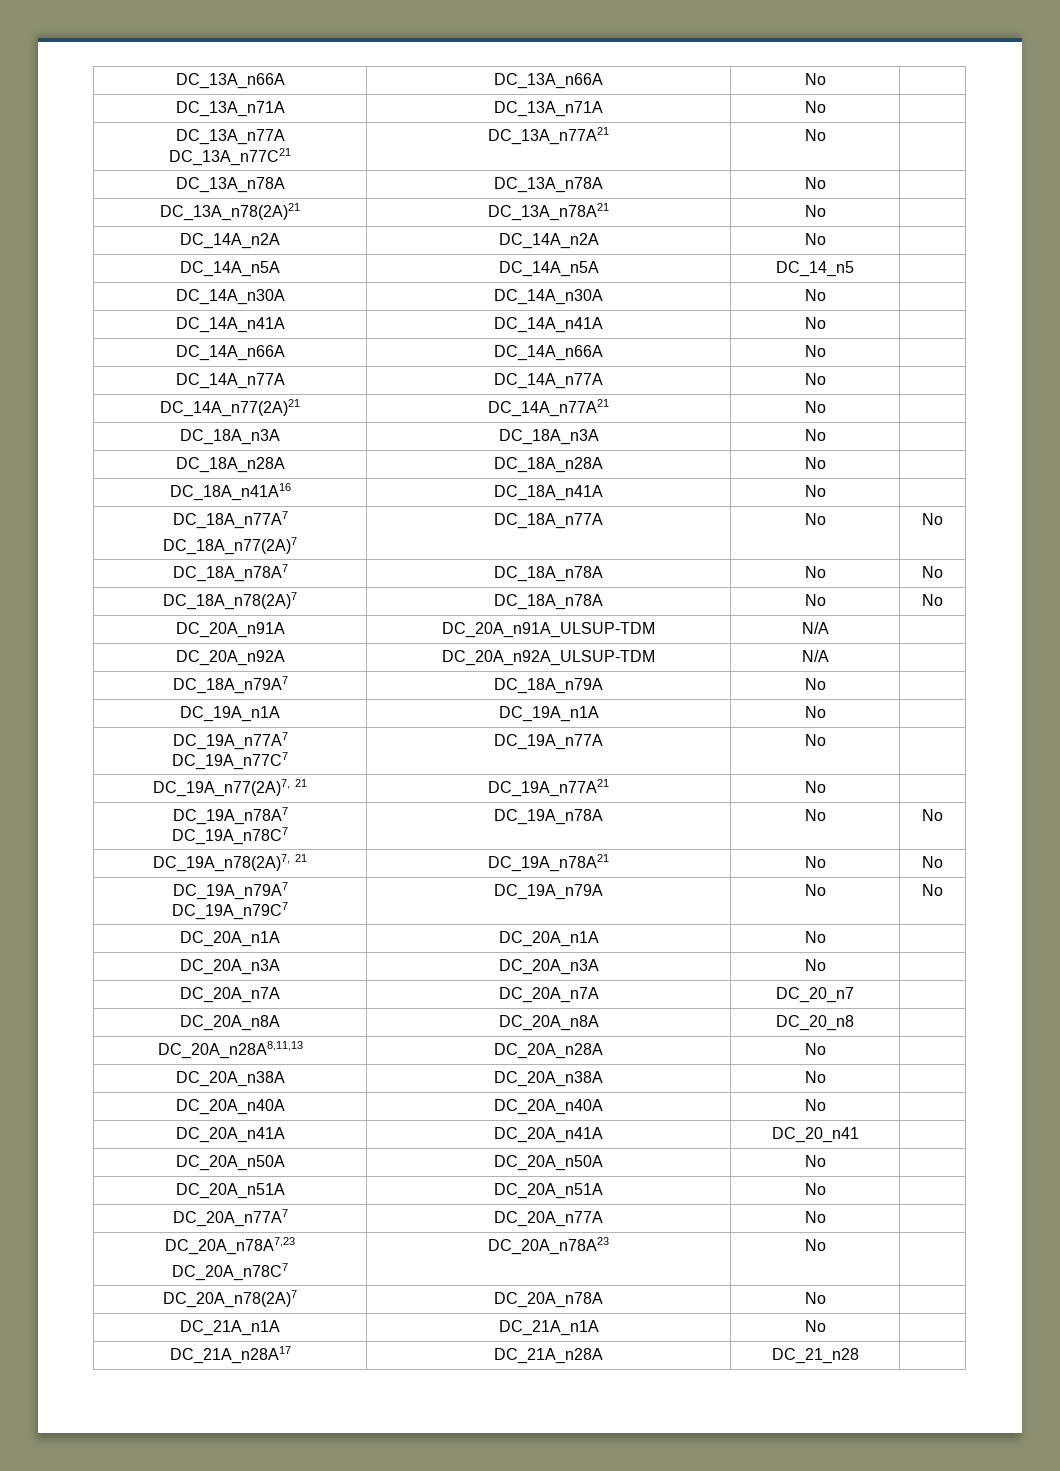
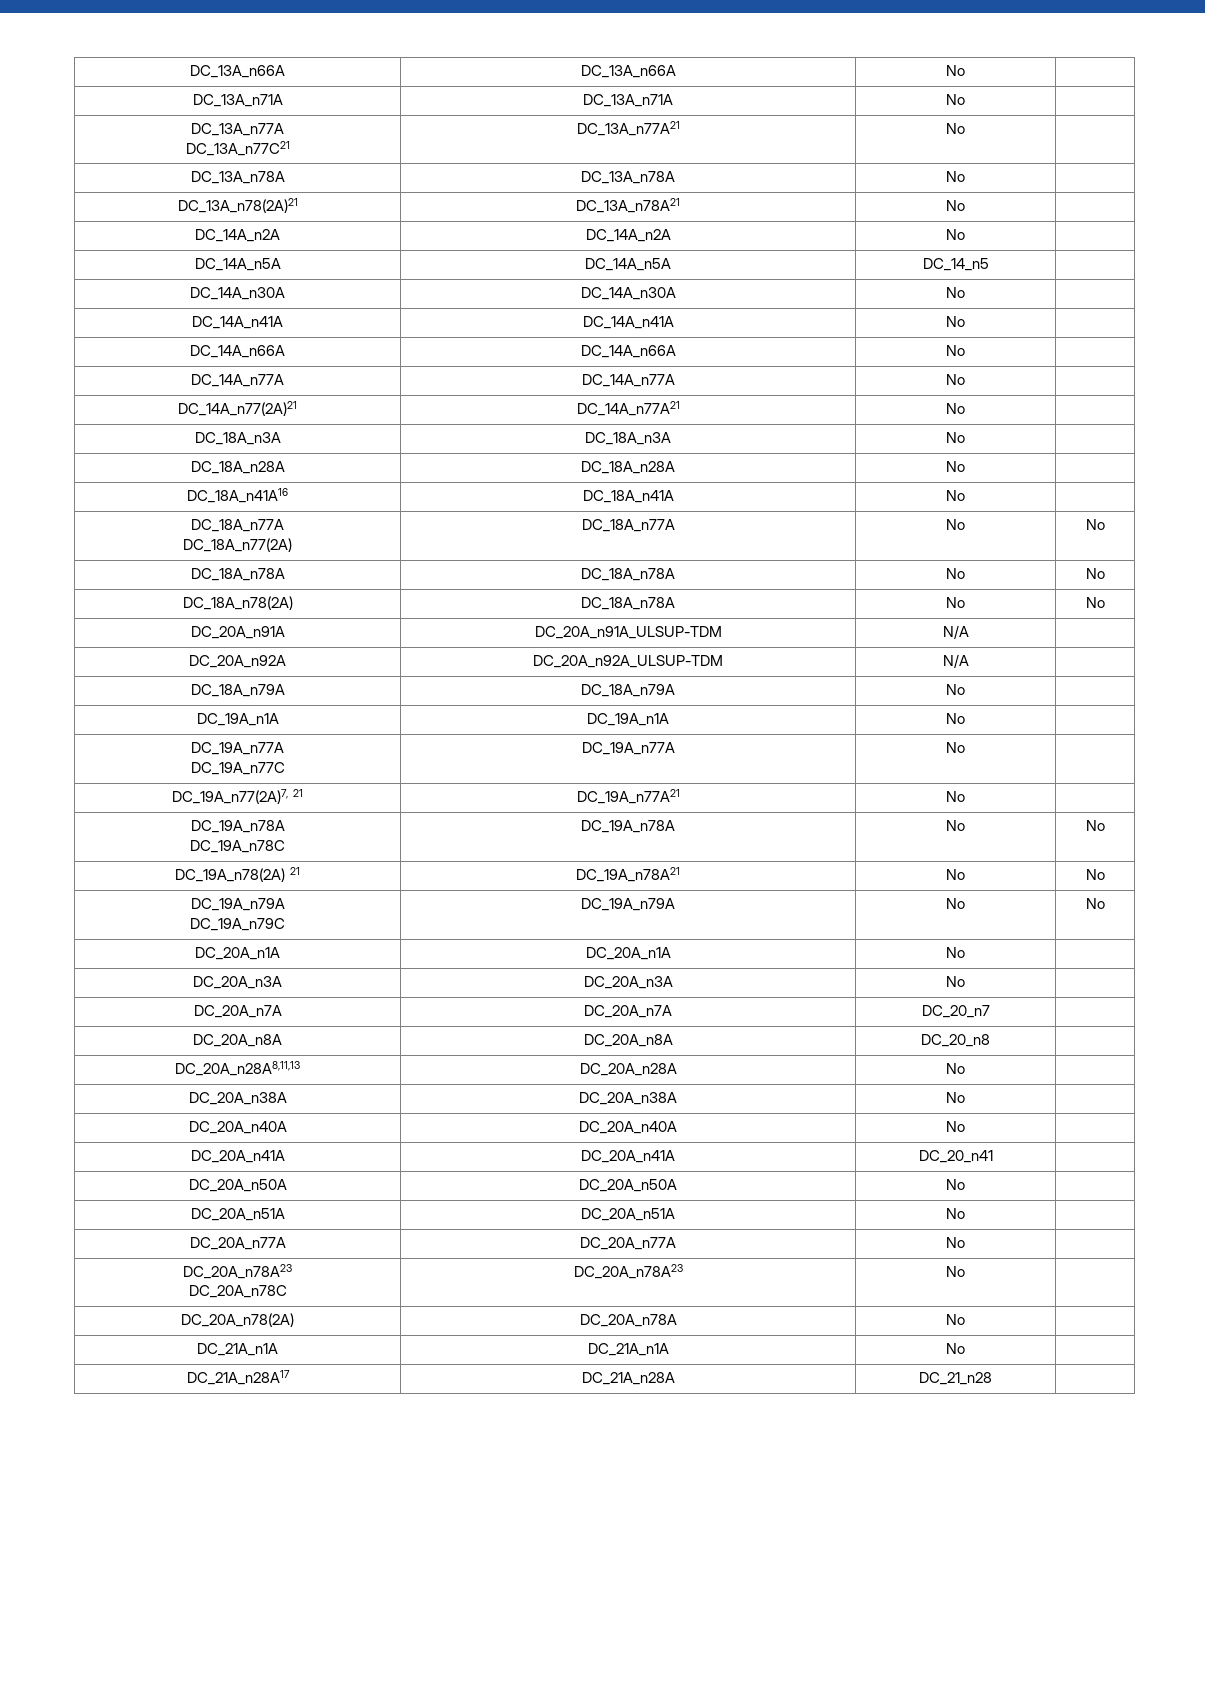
  DC_18A_n41A16 | DC_18A_n41A | No |
- DC_18A_n77A7
- DC_18A_n77(2A)7 | DC_18A_n77A | No | No
+ DC_18A_n77A
+ DC_18A_n77(2A) | DC_18A_n77A | No | No
- DC_18A_n78A7 | DC_18A_n78A | No | No
- DC_18A_n78(2A)7 | DC_18A_n78A | No | No
+ DC_18A_n78A | DC_18A_n78A | No | No
+ DC_18A_n78(2A) | DC_18A_n78A | No | No
- DC_18A_n79A7 | DC_18A_n79A | No |
+ DC_18A_n79A | DC_18A_n79A | No |
  DC_19A_n1A | DC_19A_n1A | No |
- DC_19A_n77A7
- DC_19A_n77C7 | DC_19A_n77A | No |
+ DC_19A_n77A
+ DC_19A_n77C | DC_19A_n77A | No |
  DC_19A_n77(2A)7, 21 | DC_19A_n77A21 | No |
- DC_19A_n78A7
- DC_19A_n78C7 | DC_19A_n78A | No | No
+ DC_19A_n78A
+ DC_19A_n78C | DC_19A_n78A | No | No
- DC_19A_n78(2A)7, 21 | DC_19A_n78A21 | No | No
- DC_19A_n79A7
- DC_19A_n79C7 | DC_19A_n79A | No | No
+ DC_19A_n78(2A) 21 | DC_19A_n78A21 | No | No
+ DC_19A_n79A
+ DC_19A_n79C | DC_19A_n79A | No | No
- DC_20A_n77A7 | DC_20A_n77A | No |
- DC_20A_n78A7,23
- DC_20A_n78C7 | DC_20A_n78A23 | No |
+ DC_20A_n77A | DC_20A_n77A | No |
+ DC_20A_n78A23
+ DC_20A_n78C | DC_20A_n78A23 | No |
- DC_20A_n78(2A)7 | DC_20A_n78A | No |
+ DC_20A_n78(2A) | DC_20A_n78A | No |

